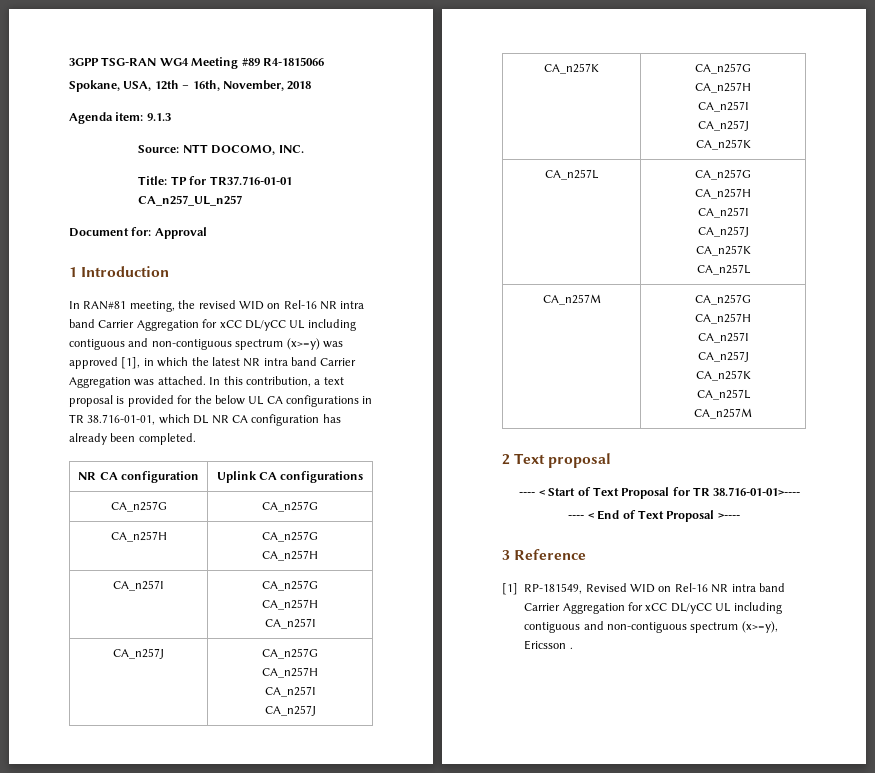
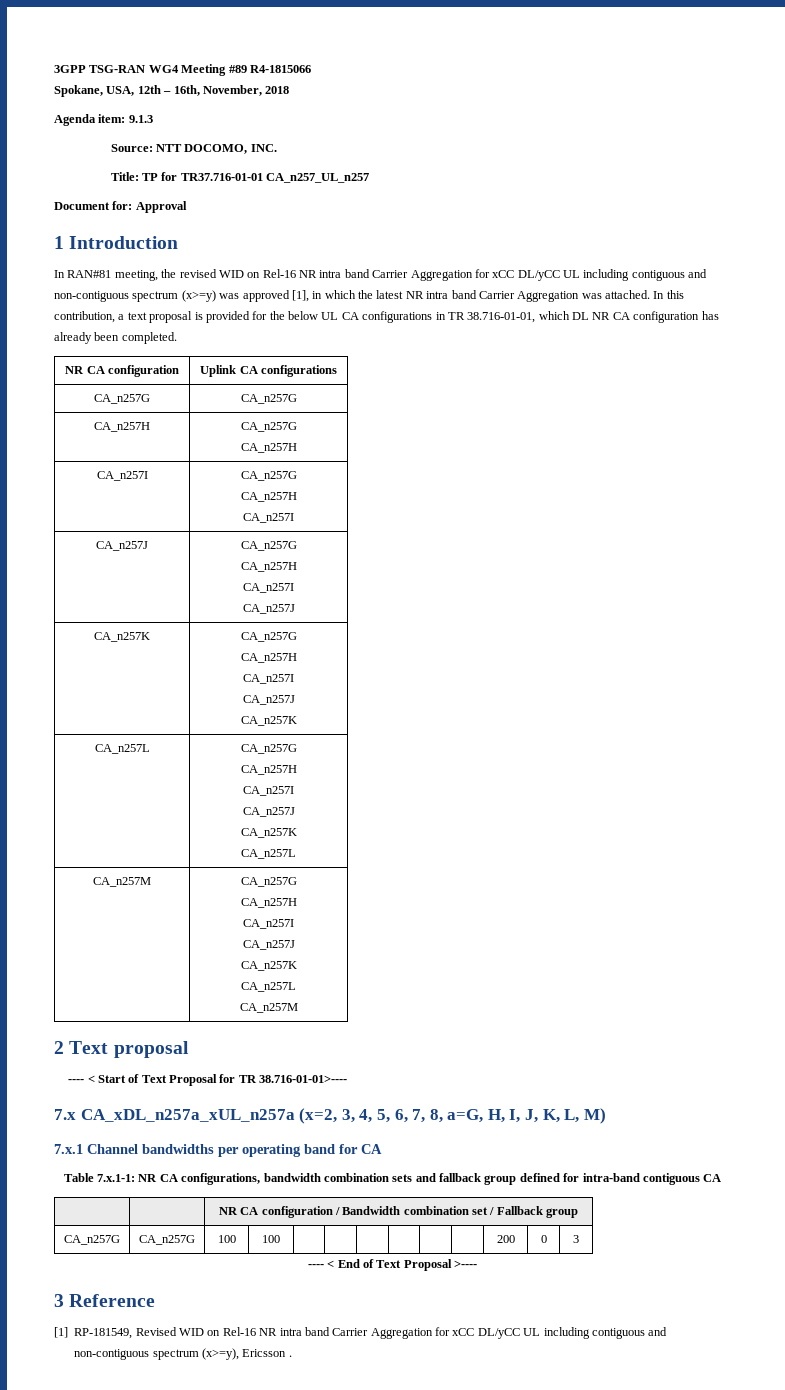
+ 7.x CA_xDL_n257a_xUL_n257a (x=2, 3, 4, 5, 6, 7, 8, a=G, H, I, J, K, L, M)
+ 7.x.1 Channel bandwidths per operating band for CA
+ Table 7.x.1-1: NR CA configurations, bandwidth combination sets and fallback group defined for intra-band contiguous CA
+ | | NR CA configuration / Bandwidth combination set / Fallback group
+ CA_n257G | CA_n257G | 100 | 100 | | | | | | | 200 | 0 | 3

